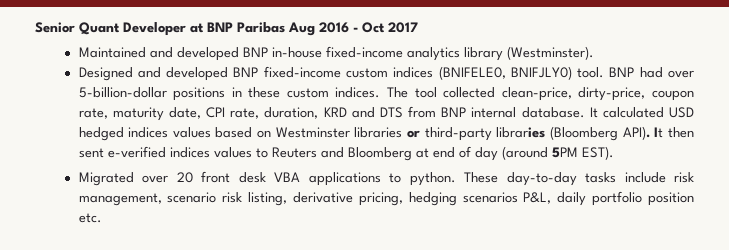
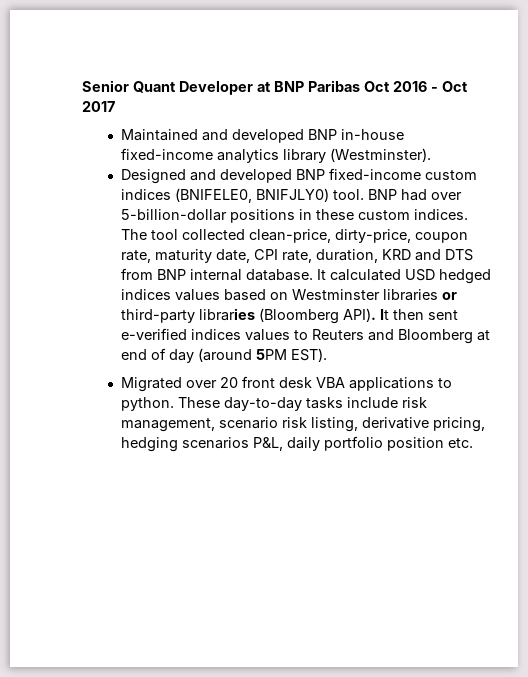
- Senior Quant Developer at BNP Paribas Aug 2016 - Oct 2017
+ Senior Quant Developer at BNP Paribas Oct 2016 - Oct 2017

